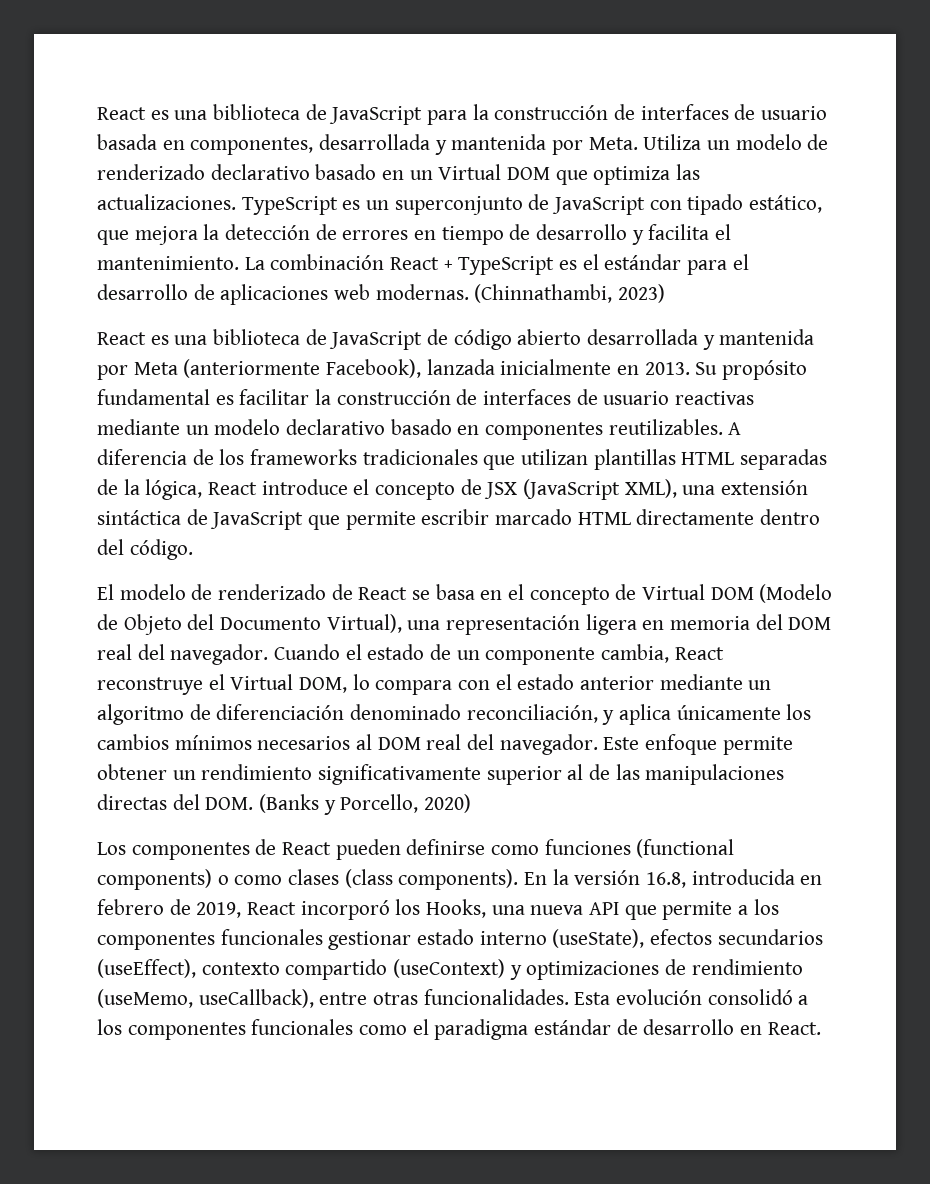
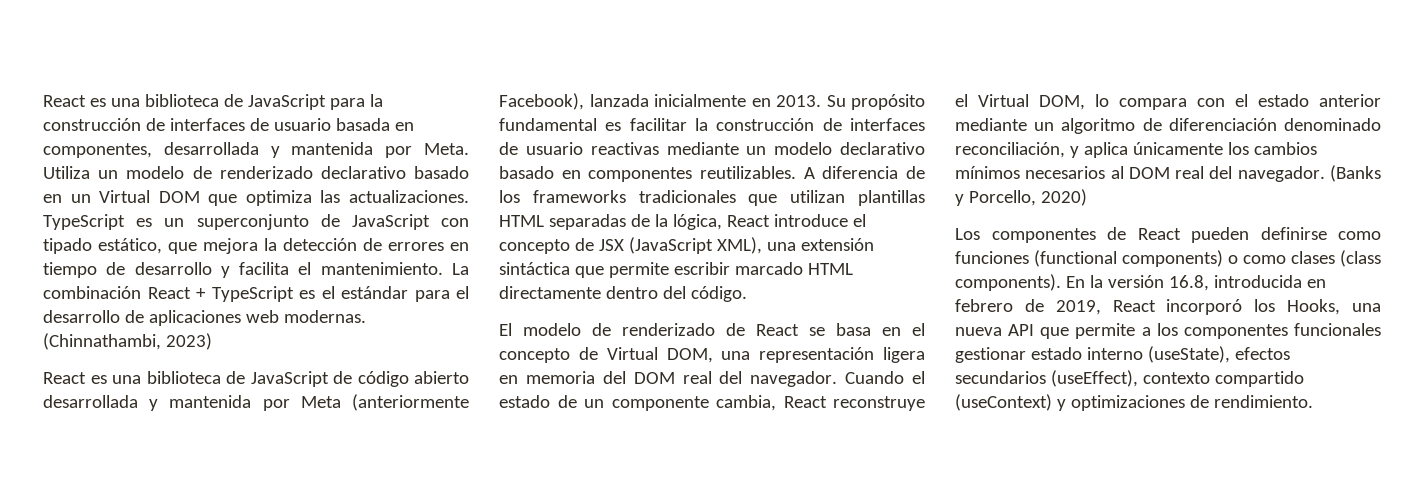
- A diferencia de los frameworks tradicionales que utilizan plantillas HTML separadas de la lógica, React introduce el concepto de JSX (JavaScript XML), una extensión sintáctica de JavaScript que permite escribir marcado HTML directamente dentro del código.
+ A diferencia de los frameworks tradicionales que utilizan plantillas HTML separadas de la lógica, React introduce el concepto de JSX (JavaScript XML), una extensión sintáctica que permite escribir marcado HTML directamente dentro del código.
- El modelo de renderizado de React se basa en el concepto de Virtual DOM (Modelo de Objeto del Documento Virtual), una representación ligera en memoria del DOM real del navegador.
+ El modelo de renderizado de React se basa en el concepto de Virtual DOM, una representación ligera en memoria del DOM real del navegador.
- Este enfoque permite obtener un rendimiento significativamente superior al de las manipulaciones directas del DOM. (Banks y Porcello, 2020)
+ (Banks y Porcello, 2020)
- En la versión 16.8, introducida en febrero de 2019, React incorporó los Hooks, una nueva API que permite a los componentes funcionales gestionar estado interno (useState), efectos secundarios (useEffect), contexto compartido (useContext) y optimizaciones de rendimiento (useMemo, useCallback), entre otras funcionalidades. Esta evolución consolidó a los componentes funcionales como el paradigma estándar de desarrollo en React.
+ En la versión 16.8, introducida en febrero de 2019, React incorporó los Hooks, una nueva API que permite a los componentes funcionales gestionar estado interno (useState), efectos secundarios (useEffect), contexto compartido (useContext) y optimizaciones de rendimiento.

